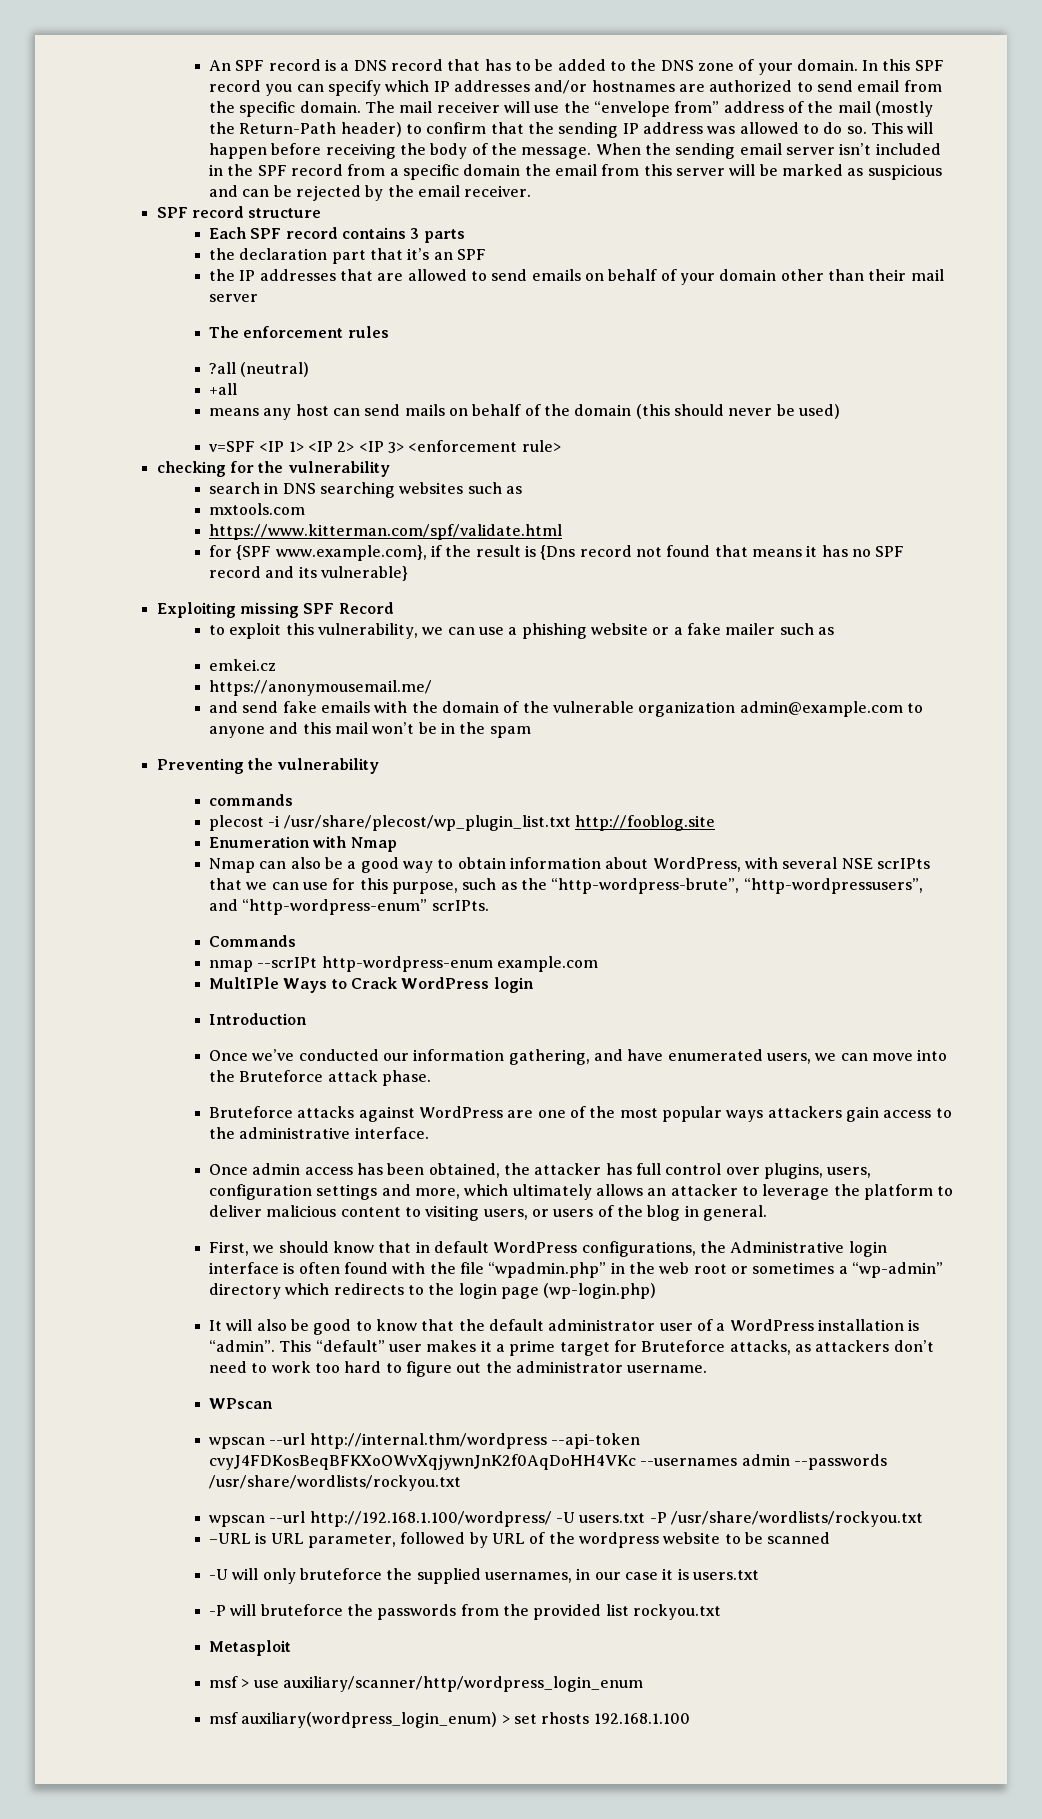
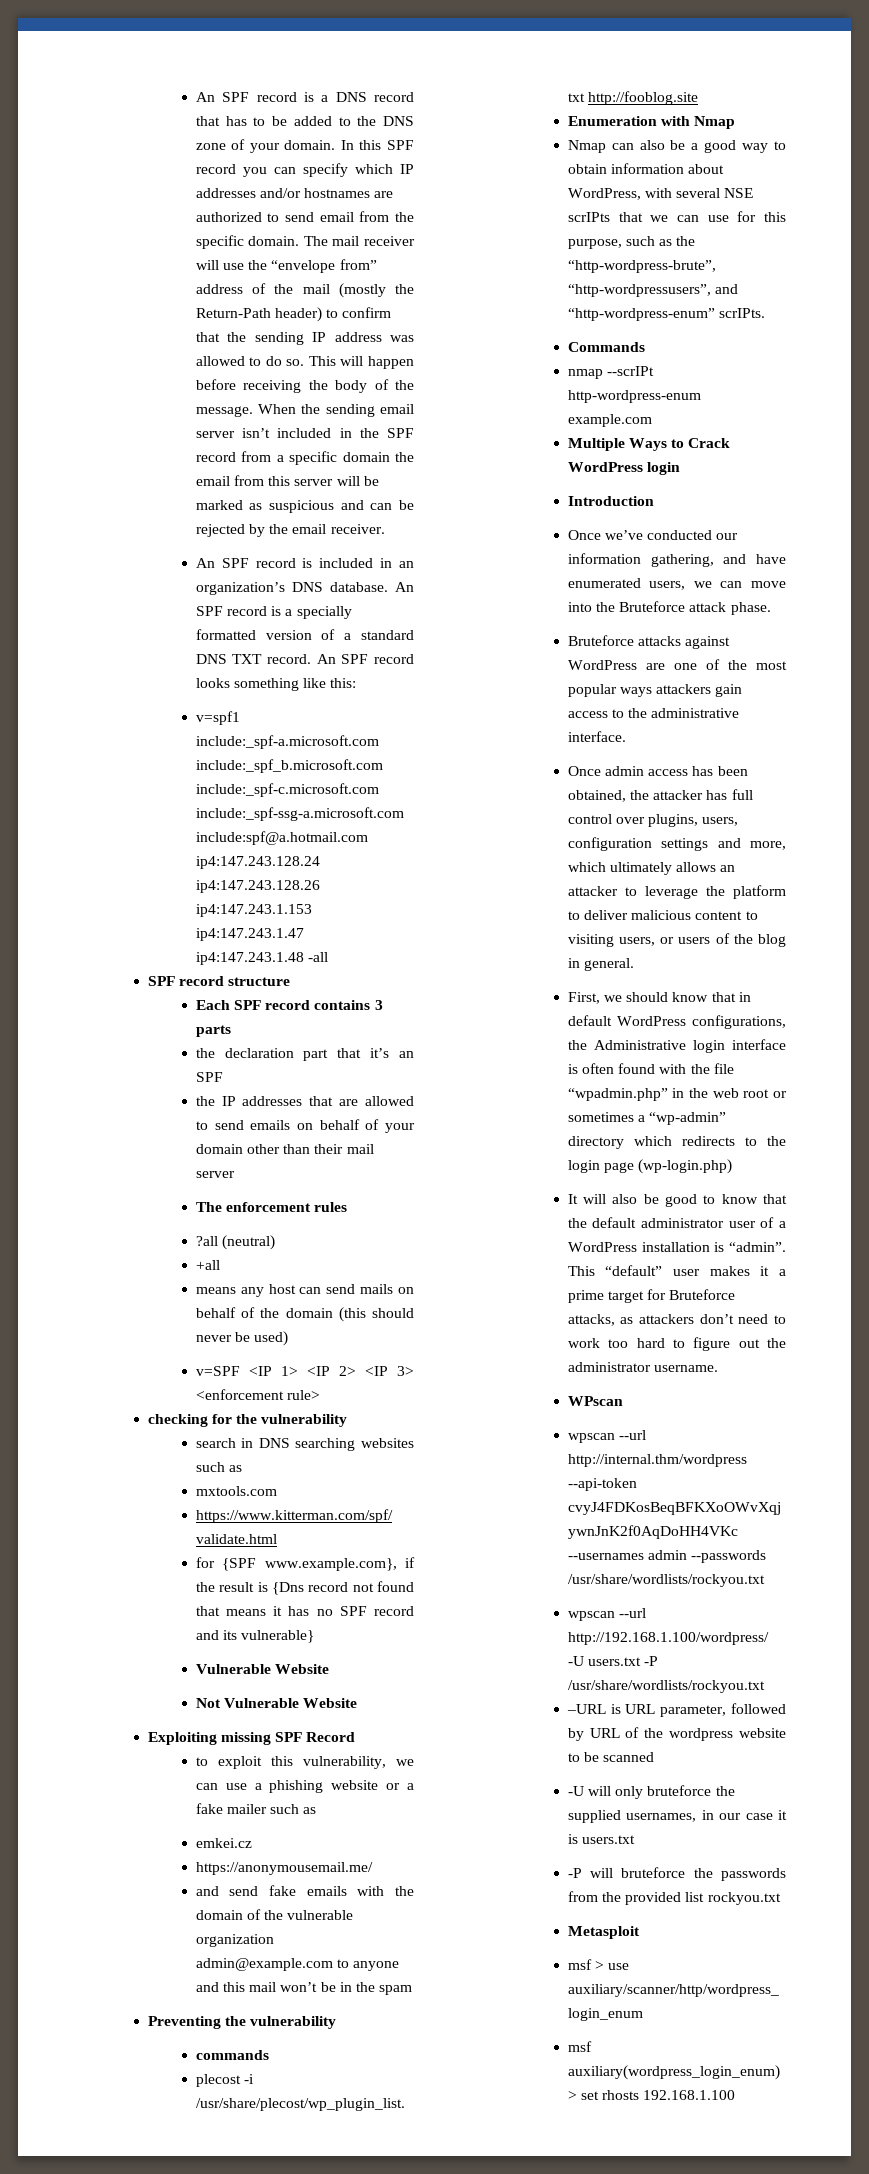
+ An SPF record is included in an organization’s DNS database. An SPF record is a specially formatted version of a standard DNS TXT record. An SPF record looks something like this:
+ v=spf1 include:_spf-a.microsoft.com include:_spf_b.microsoft.com include:_spf-c.microsoft.com include:_spf-ssg-a.microsoft.com include:spf@a.hotmail.com ip4:147.243.128.24 ip4:147.243.128.26 ip4:147.243.1.153 ip4:147.243.1.47 ip4:147.243.1.48 -all
  for {SPF www.example.com}, if the result is {Dns record not found that means it has no SPF record and its vulnerable}
+ Vulnerable Website
+ Not Vulnerable Website
- MultIPle Ways to Crack WordPress login
+ Multiple Ways to Crack WordPress login

